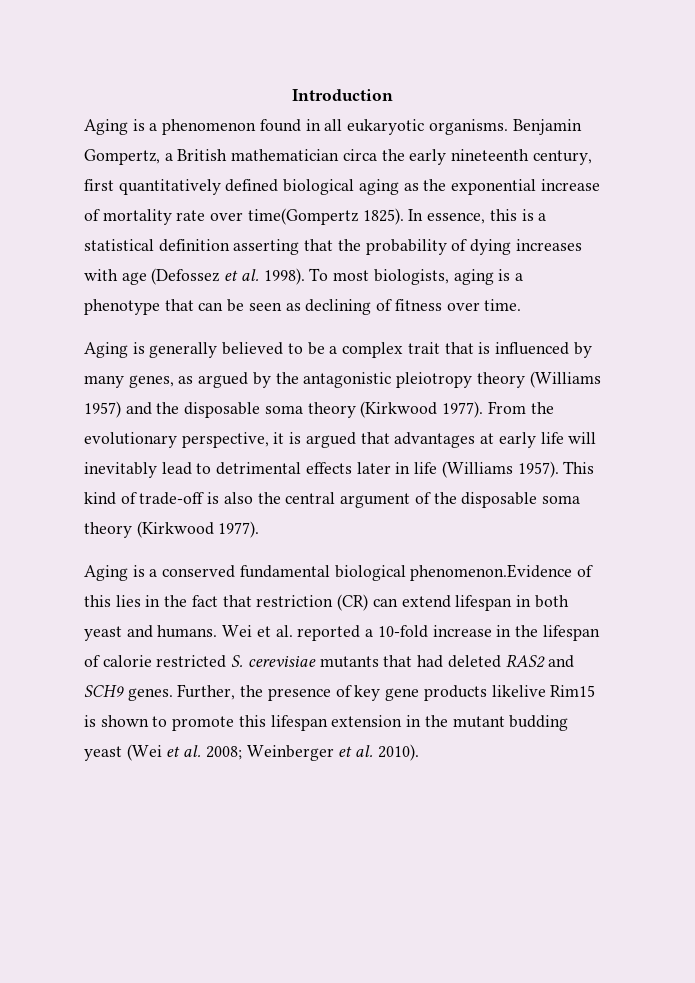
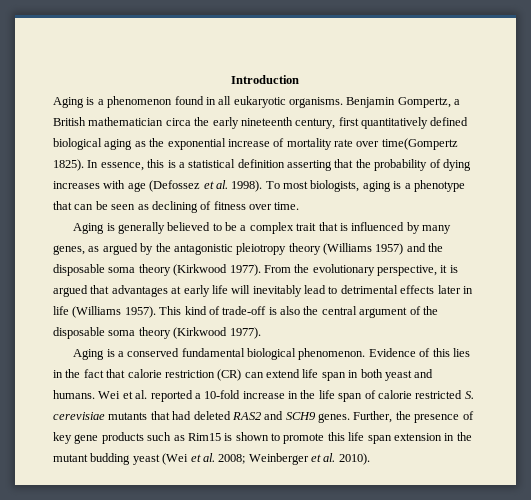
- Aging is a conserved fundamental biological phenomenon.Evidence of this lies in the fact that restriction (CR) can extend lifespan in both yeast and humans.
+ Aging is a conserved fundamental biological phenomenon. Evidence of this lies in the fact that calorie restriction (CR) can extend life span in both yeast and humans.
- Wei et al. reported a 10-fold increase in the lifespan of calorie restricted S. cerevisiae mutants that had deleted RAS2 and SCH9 genes.
+ Wei et al. reported a 10-fold increase in the life span of calorie restricted S. cerevisiae mutants that had deleted RAS2 and SCH9 genes.
- Further, the presence of key gene products likelive Rim15 is shown to promote this lifespan extension in the mutant budding yeast (Wei et al. 2008; Weinberger et al. 2010).
+ Further, the presence of key gene products such as Rim15 is shown to promote this life span extension in the mutant budding yeast (Wei et al. 2008; Weinberger et al. 2010).

